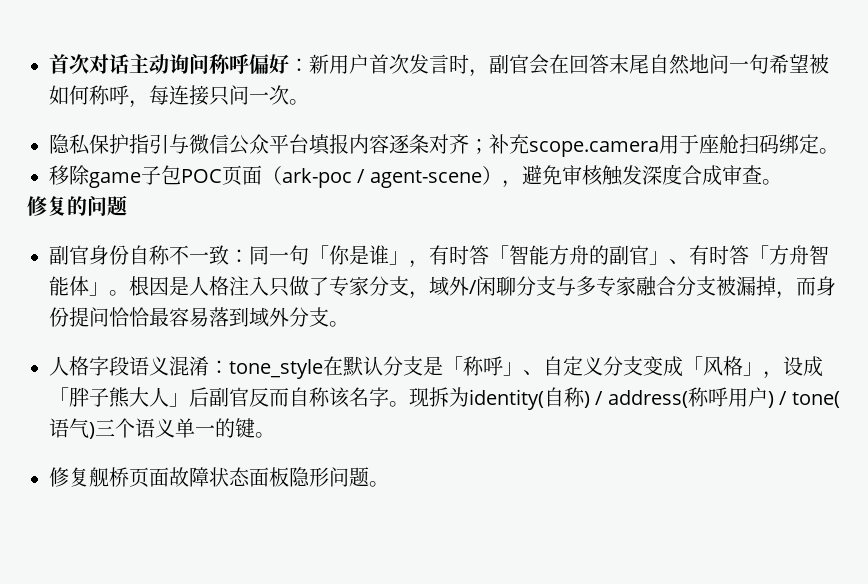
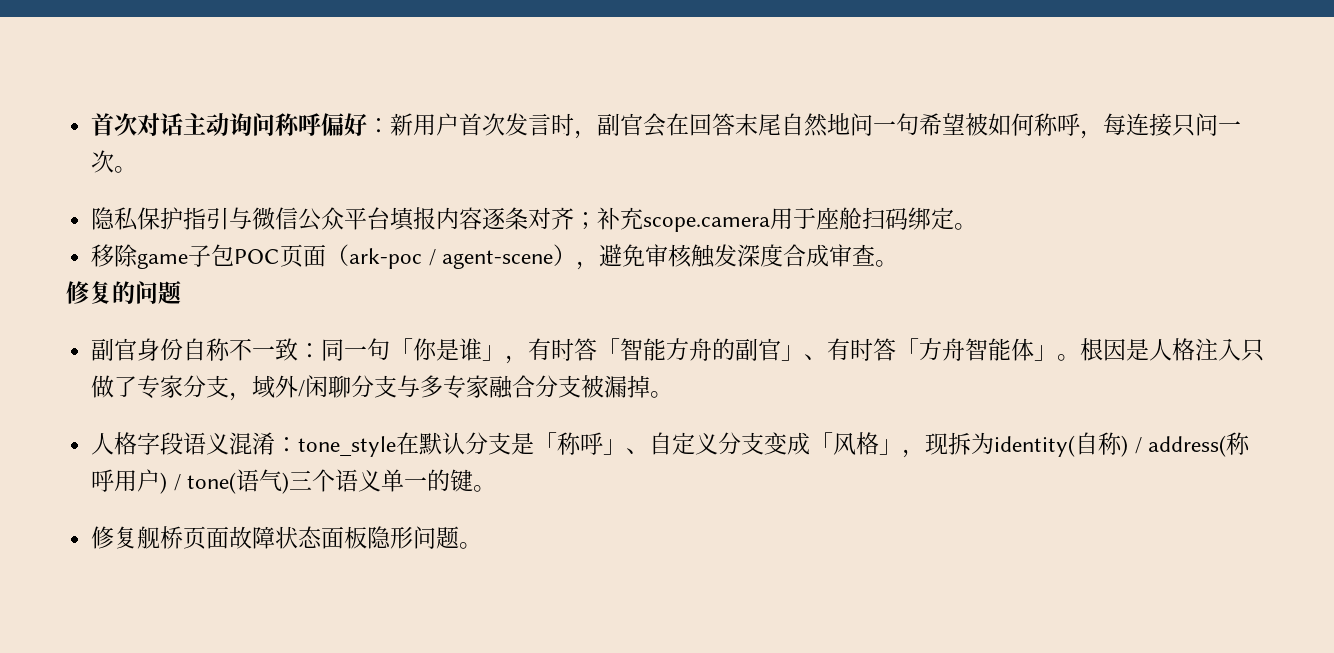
- 根因是人格注入只做了专家分支，域外/闲聊分支与多专家融合分支被漏掉，而身份提问恰恰最容易落到域外分支。
+ 根因是人格注入只做了专家分支，域外/闲聊分支与多专家融合分支被漏掉。
- 人格字段语义混淆：tone_style在默认分支是「称呼」、自定义分支变成「风格」，设成「胖子熊大人」后副官反而自称该名字。现拆为identity(自称) / address(称呼用户) / tone(语气)三个语义单一的键。
+ 人格字段语义混淆：tone_style在默认分支是「称呼」、自定义分支变成「风格」，现拆为identity(自称) / address(称呼用户) / tone(语气)三个语义单一的键。

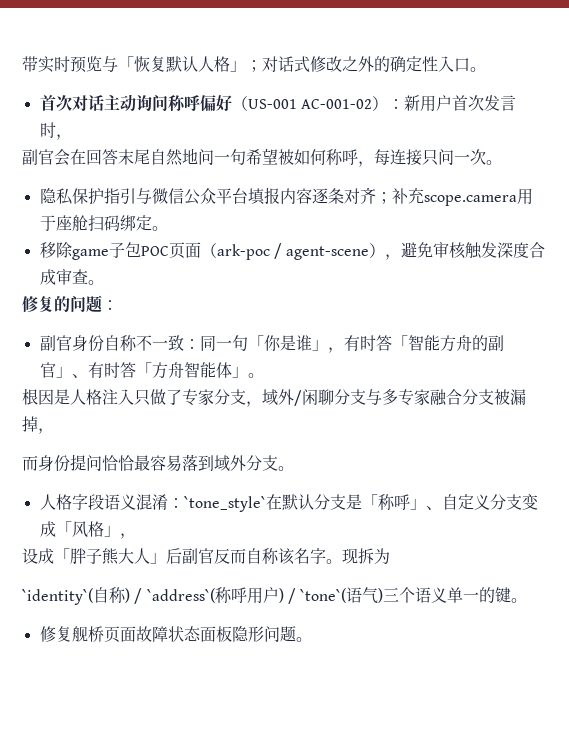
+ 带实时预览与「恢复默认人格」；对话式修改之外的确定性入口。
- 首次对话主动询问称呼偏好：新用户首次发言时，副官会在回答末尾自然地问一句希望被如何称呼，每连接只问一次。
+ 首次对话主动询问称呼偏好（US-001 AC-001-02）：新用户首次发言时，
+ 副官会在回答末尾自然地问一句希望被如何称呼，每连接只问一次。
- 修复的问题
+ 修复的问题：
- 副官身份自称不一致：同一句「你是谁」，有时答「智能方舟的副官」、有时答「方舟智能体」。根因是人格注入只做了专家分支，域外/闲聊分支与多专家融合分支被漏掉。
+ 副官身份自称不一致：同一句「你是谁」，有时答「智能方舟的副官」、有时答「方舟智能体」。
+ 根因是人格注入只做了专家分支，域外/闲聊分支与多专家融合分支被漏掉，
+ 而身份提问恰恰最容易落到域外分支。
- 人格字段语义混淆：tone_style在默认分支是「称呼」、自定义分支变成「风格」，现拆为identity(自称) / address(称呼用户) / tone(语气)三个语义单一的键。
+ 人格字段语义混淆：`tone_style`在默认分支是「称呼」、自定义分支变成「风格」，
+ 设成「胖子熊大人」后副官反而自称该名字。现拆为
+ `identity`(自称) / `address`(称呼用户) / `tone`(语气)三个语义单一的键。

